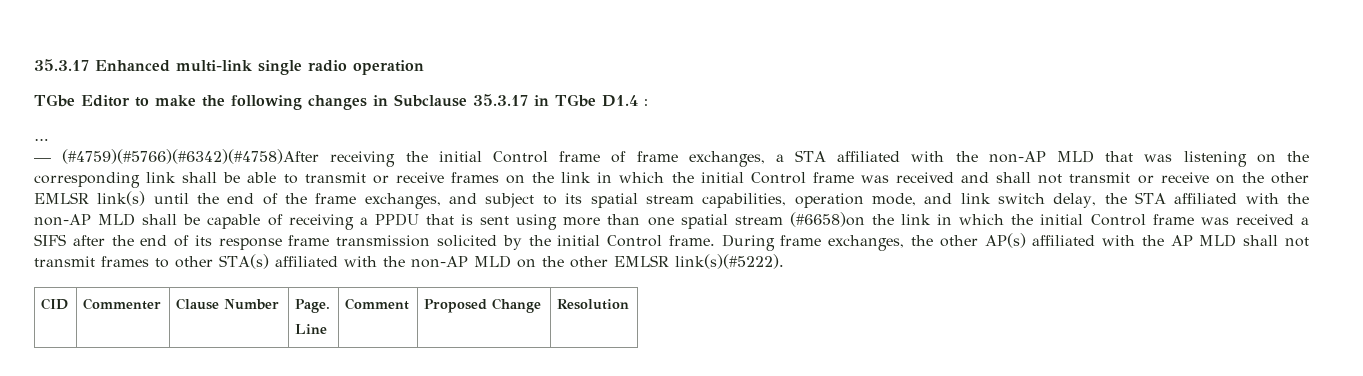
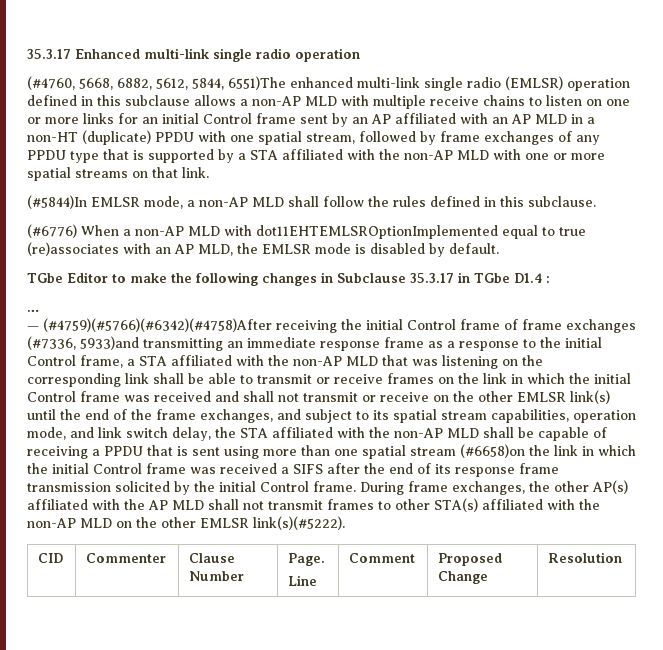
+ (#4760, 5668, 6882, 5612, 5844, 6551)The enhanced multi-link single radio (EMLSR) operation defined in this subclause allows a non-AP MLD with multiple receive chains to listen on one or more links for an initial Control frame sent by an AP affiliated with an AP MLD in a non-HT (duplicate) PPDU with one spatial stream, followed by frame exchanges of any PPDU type that is supported by a STA affiliated with the non-AP MLD with one or more spatial streams on that link.
+ (#5844)In EMLSR mode, a non-AP MLD shall follow the rules defined in this subclause.
+ (#6776) When a non-AP MLD with dot11EHTEMLSROptionImplemented equal to true (re)associates with an AP MLD, the EMLSR mode is disabled by default.
- — (#4759)(#5766)(#6342)(#4758)After receiving the initial Control frame of frame exchanges, a STA affiliated with the non-AP MLD that was listening on the corresponding link shall be able to transmit or receive frames on the link in which the initial Control frame was received and shall not transmit or receive on the other EMLSR link(s) until the end of the frame exchanges, and subject to its spatial stream capabilities, operation mode, and link switch delay, the STA affiliated with the non-AP MLD shall be capable of receiving a PPDU that is sent using more than one spatial stream (#6658)on the link in which the initial Control frame was received a SIFS after the end of its response frame transmission solicited by the initial Control frame.
+ — (#4759)(#5766)(#6342)(#4758)After receiving the initial Control frame of frame exchanges (#7336, 5933)and transmitting an immediate response frame as a response to the initial Control frame, a STA affiliated with the non-AP MLD that was listening on the corresponding link shall be able to transmit or receive frames on the link in which the initial Control frame was received and shall not transmit or receive on the other EMLSR link(s) until the end of the frame exchanges, and subject to its spatial stream capabilities, operation mode, and link switch delay, the STA affiliated with the non-AP MLD shall be capable of receiving a PPDU that is sent using more than one spatial stream (#6658)on the link in which the initial Control frame was received a SIFS after the end of its response frame transmission solicited by the initial Control frame.

